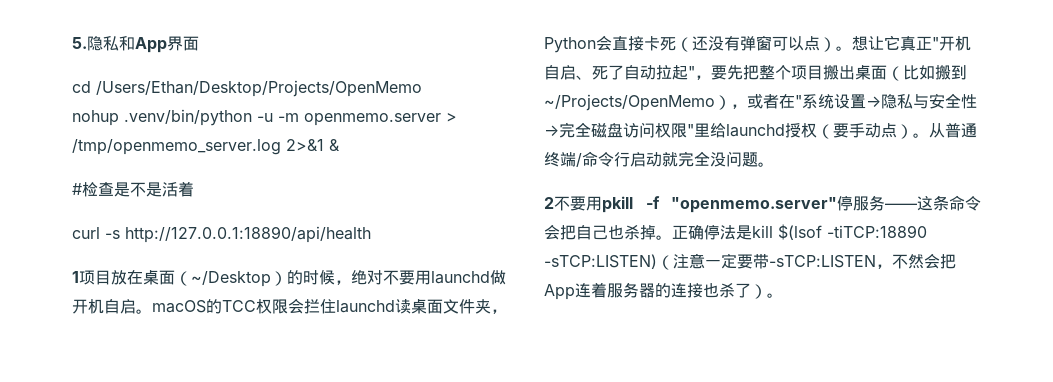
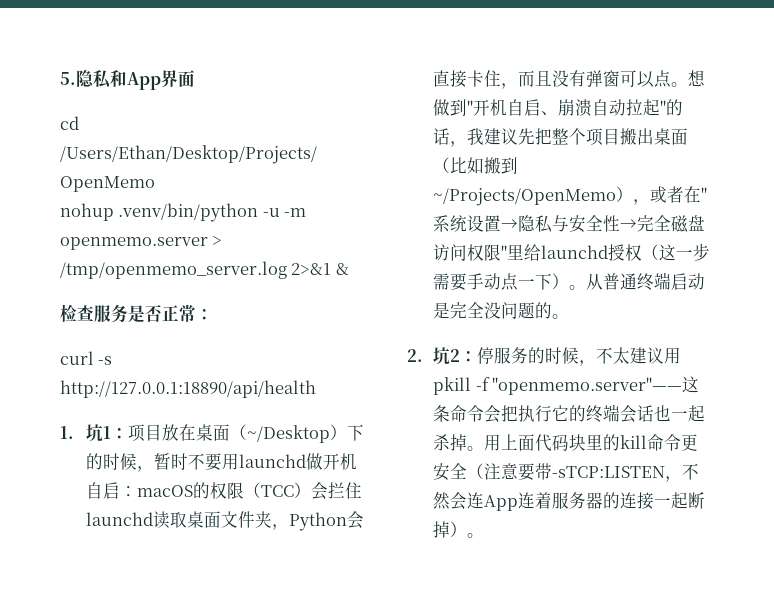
- #检查是不是活着
+ 检查服务是否正常：
- 1项目放在桌面（~/Desktop）的时候，绝对不要用launchd做开机自启。macOS的TCC权限会拦住launchd读桌面文件夹，Python会直接卡死（还没有弹窗可以点）。想让它真正"开机自启、死了自动拉起"，要先把整个项目搬出桌面（比如搬到~/Projects/OpenMemo），或者在"系统设置→隐私与安全性→完全磁盘访问权限"里给launchd授权（要手动点）。
+ 1.坑1：项目放在桌面（~/Desktop）下的时候，暂时不要用launchd做开机自启：macOS的权限（TCC）会拦住launchd读取桌面文件夹，Python会直接卡住，而且没有弹窗可以点。想做到"开机自启、崩溃自动拉起"的话，我建议先把整个项目搬出桌面（比如搬到~/Projects/OpenMemo），或者在"系统设置→隐私与安全性→完全磁盘访问权限"里给launchd授权（这一步需要手动点一下）。
- 从普通终端/命令行启动就完全没问题。
+ 从普通终端启动是完全没问题的。
- 2不要用pkill -f "openmemo.server"停服务——这条命令会把自己也杀掉。正确停法是kill $(lsof -tiTCP:18890 -sTCP:LISTEN)（注意一定要带-sTCP:LISTEN，不然会把App连着服务器的连接也杀了）。
+ 2.坑2：停服务的时候，不太建议用pkill -f "openmemo.server"——这条命令会把执行它的终端会话也一起杀掉。用上面代码块里的kill命令更安全（注意要带-sTCP:LISTEN，不然会连App连着服务器的连接一起断掉）。

